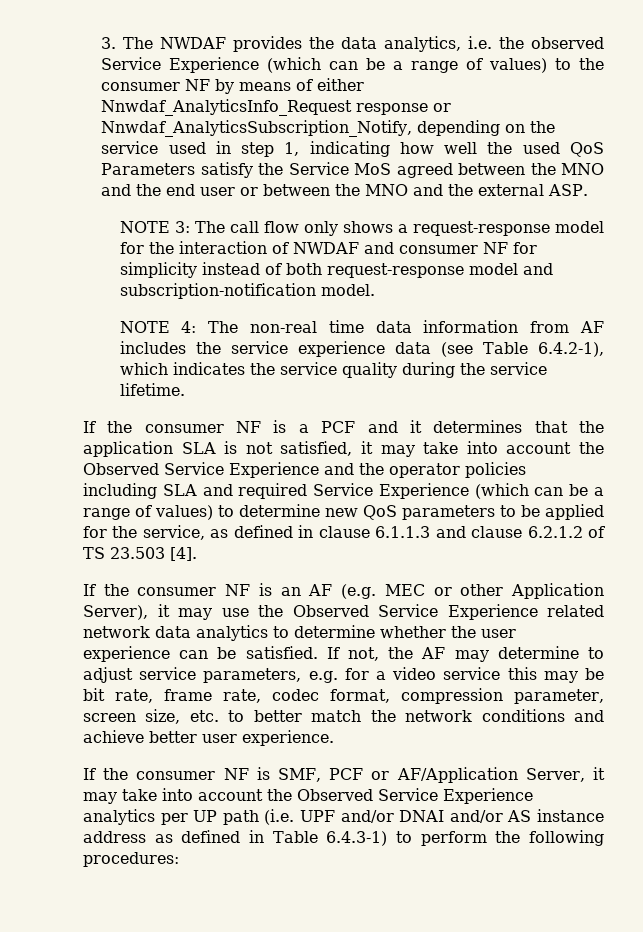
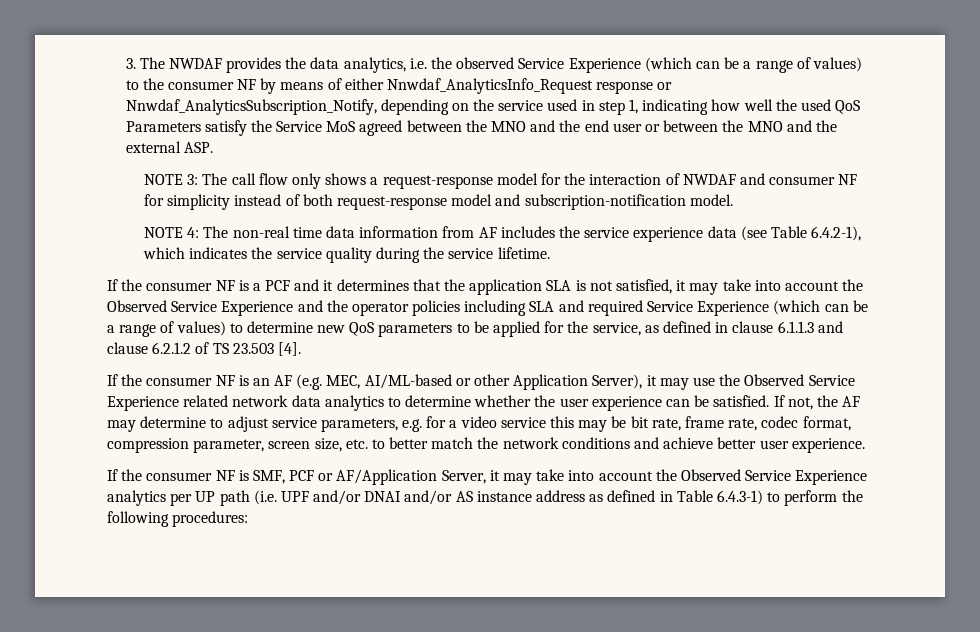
- If the consumer NF is an AF (e.g. MEC or other Application Server), it may use the Observed Service Experience related network data analytics to determine whether the user experience can be satisfied.
+ If the consumer NF is an AF (e.g. MEC, AI/ML-based or other Application Server), it may use the Observed Service Experience related network data analytics to determine whether the user experience can be satisfied.

